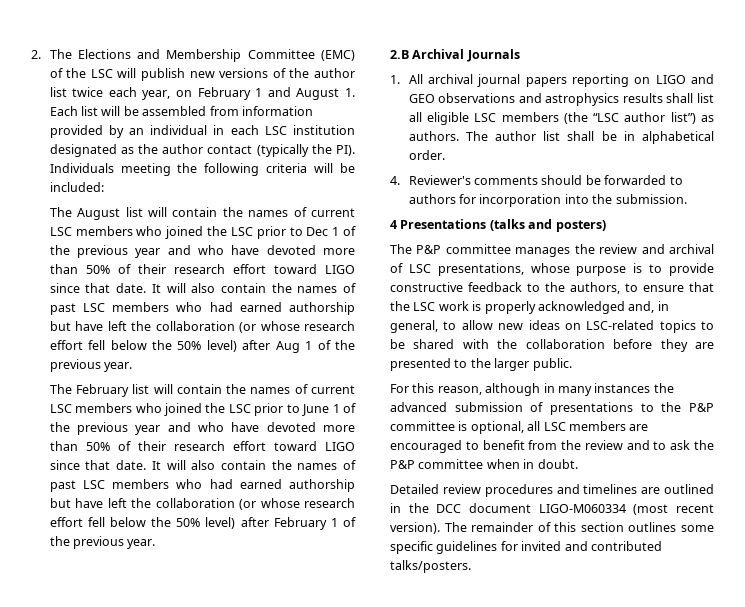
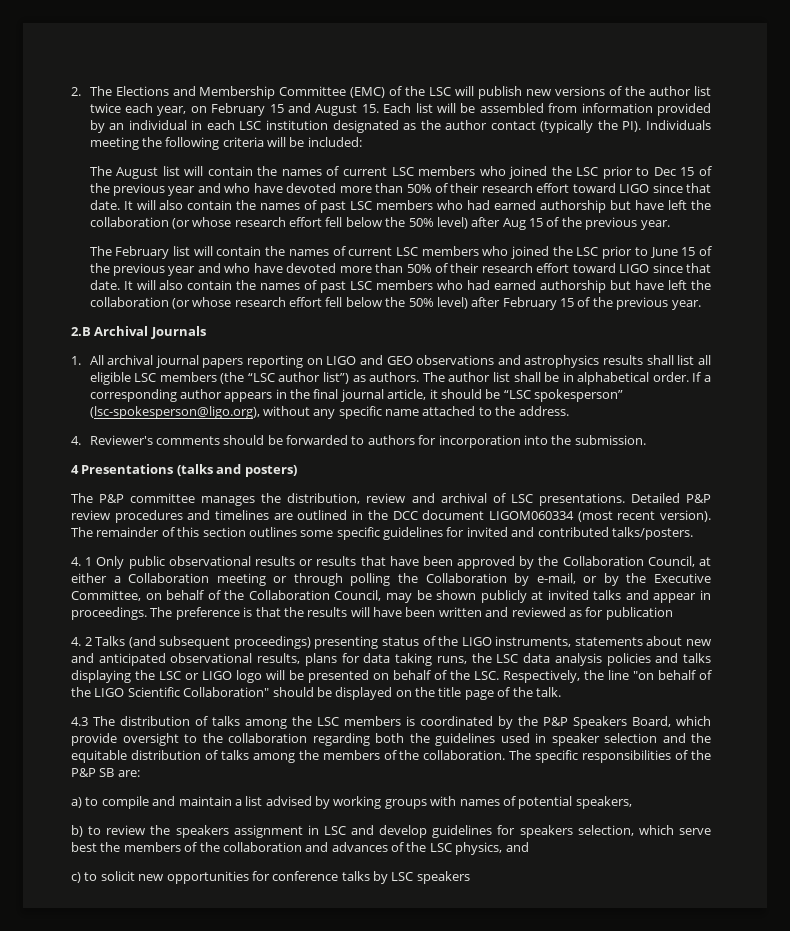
- 2. The Elections and Membership Committee (EMC) of the LSC will publish new versions of the author list twice each year, on February 1 and August 1. Each list will be assembled from information provided by an individual in each LSC institution designated as the author contact (typically the PI). Individuals meeting the following criteria will be included:
+ 2. The Elections and Membership Committee (EMC) of the LSC will publish new versions of the author list twice each year, on February 15 and August 15. Each list will be assembled from information provided by an individual in each LSC institution designated as the author contact (typically the PI). Individuals meeting the following criteria will be included:
- The August list will contain the names of current LSC members who joined the LSC prior to Dec 1 of the previous year and who have devoted more than 50% of their research effort toward LIGO since that date.
+ The August list will contain the names of current LSC members who joined the LSC prior to Dec 15 of the previous year and who have devoted more than 50% of their research effort toward LIGO since that date.
- It will also contain the names of past LSC members who had earned authorship but have left the collaboration (or whose research effort fell below the 50% level) after Aug 1 of the previous year.
+ It will also contain the names of past LSC members who had earned authorship but have left the collaboration (or whose research effort fell below the 50% level) after Aug 15 of the previous year.
- The February list will contain the names of current LSC members who joined the LSC prior to June 1 of the previous year and who have devoted more than 50% of their research effort toward LIGO since that date.
+ The February list will contain the names of current LSC members who joined the LSC prior to June 15 of the previous year and who have devoted more than 50% of their research effort toward LIGO since that date.
- It will also contain the names of past LSC members who had earned authorship but have left the collaboration (or whose research effort fell below the 50% level) after February 1 of the previous year.
+ It will also contain the names of past LSC members who had earned authorship but have left the collaboration (or whose research effort fell below the 50% level) after February 15 of the previous year.
+ If a corresponding author appears in the final journal article, it should be “LSC spokesperson” (lsc-spokesperson@ligo.org), without any specific name attached to the address.
- The P&P committee manages the review and archival of LSC presentations, whose purpose is to provide constructive feedback to the authors, to ensure that the LSC work is properly acknowledged and, in general, to allow new ideas on LSC-related topics to be shared with the collaboration before they are presented to the larger public.
- For this reason, although in many instances the advanced submission of presentations to the P&P committee is optional, all LSC members are encouraged to benefit from the review and to ask the P&P committee when in doubt.
- Detailed review procedures and timelines are outlined in the DCC document LIGO-M060334 (most recent version).
+ The P&P committee manages the distribution, review and archival of LSC presentations. Detailed P&P review procedures and timelines are outlined in the DCC document LIGOM060334 (most recent version).
+ 4. 1 Only public observational results or results that have been approved by the Collaboration Council, at either a Collaboration meeting or through polling the Collaboration by e-mail, or by the Executive Committee, on behalf of the Collaboration Council, may be shown publicly at invited talks and appear in proceedings. The preference is that the results will have been written and reviewed as for publication
+ 4. 2 Talks (and subsequent proceedings) presenting status of the LIGO instruments, statements about new and anticipated observational results, plans for data taking runs, the LSC data analysis policies and talks displaying the LSC or LIGO logo will be presented on behalf of the LSC. Respectively, the line "on behalf of the LIGO Scientific Collaboration" should be displayed on the title page of the talk.
+ 4.3 The distribution of talks among the LSC members is coordinated by the P&P Speakers Board, which provide oversight to the collaboration regarding both the guidelines used in speaker selection and the equitable distribution of talks among the members of the collaboration. The specific responsibilities of the P&P SB are:
+ a) to compile and maintain a list advised by working groups with names of potential speakers,
+ b) to review the speakers assignment in LSC and develop guidelines for speakers selection, which serve best the members of the collaboration and advances of the LSC physics, and
+ c) to solicit new opportunities for conference talks by LSC speakers

